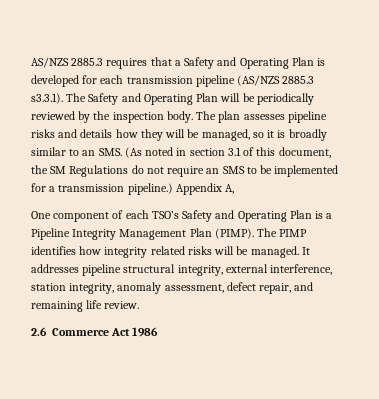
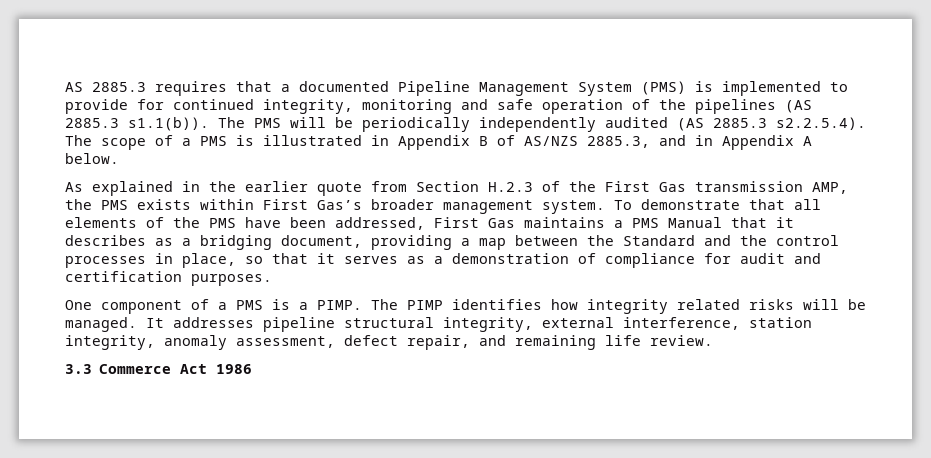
- AS/NZS 2885.3 requires that a Safety and Operating Plan is developed for each transmission pipeline (AS/NZS 2885.3 s3.3.1). The Safety and Operating Plan will be periodically reviewed by the inspection body. The plan assesses pipeline risks and details how they will be managed, so it is broadly similar to an SMS. (As noted in section 3.1 of this document, the SM Regulations do not require an SMS to be implemented for a transmission pipeline.) Appendix A,
- One component of each TSO’s Safety and Operating Plan is a Pipeline Integrity Management Plan (PIMP).
+ AS 2885.3 requires that a documented Pipeline Management System (PMS) is implemented to provide for continued integrity, monitoring and safe operation of the pipelines (AS 2885.3 s1.1(b)). The PMS will be periodically independently audited (AS 2885.3 s2.2.5.4). The scope of a PMS is illustrated in Appendix B of AS/NZS 2885.3, and in Appendix A below.
+ As explained in the earlier quote from Section H.2.3 of the First Gas transmission AMP, the PMS exists within First Gas’s broader management system. To demonstrate that all elements of the PMS have been addressed, First Gas maintains a PMS Manual that it describes as a bridging document, providing a map between the Standard and the control processes in place, so that it serves as a demonstration of compliance for audit and certification purposes.
+ One component of a PMS is a PIMP.
- 2.6 Commerce Act 1986
+ 3.3 Commerce Act 1986

